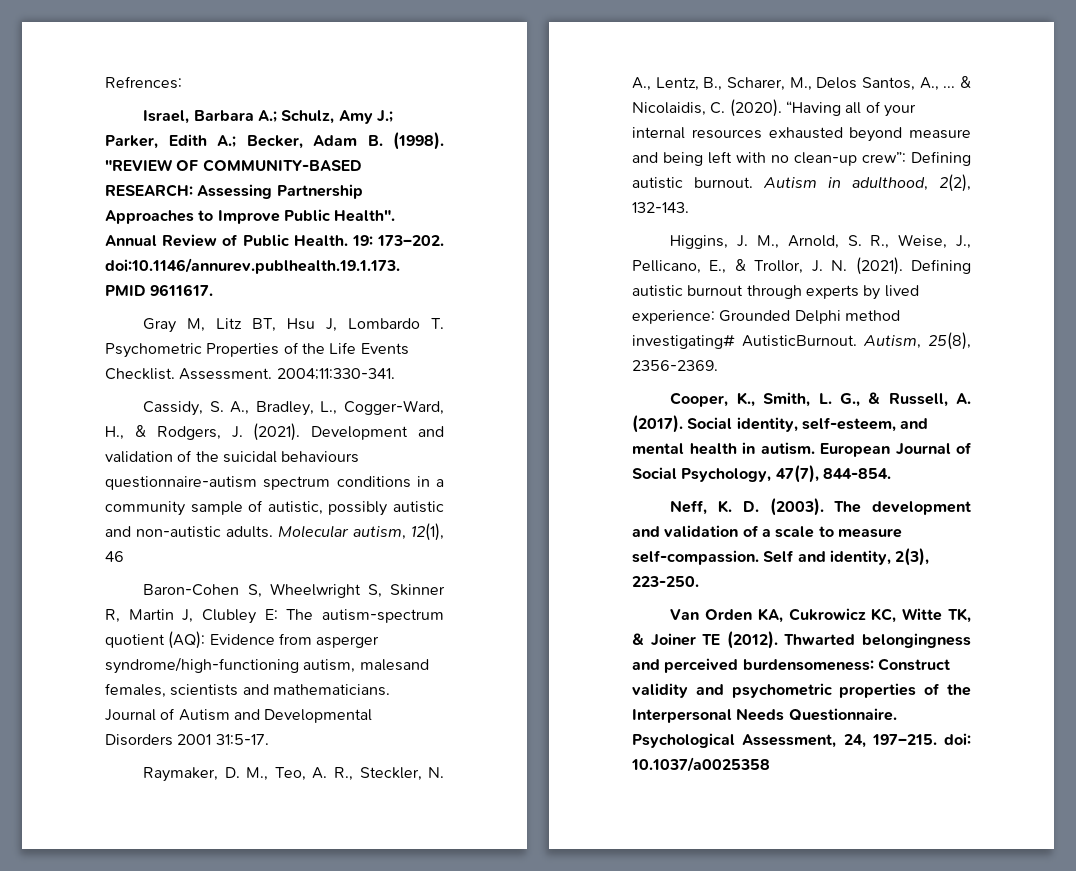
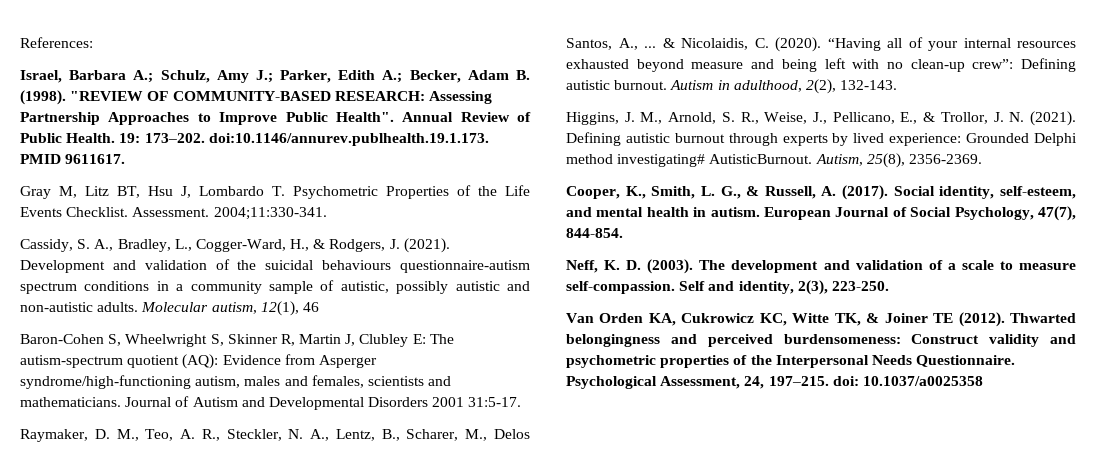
- Refrences:
+ References:
- Baron-Cohen S, Wheelwright S, Skinner R, Martin J, Clubley E: The autism-spectrum quotient (AQ): Evidence from asperger syndrome/high-functioning autism, malesand females, scientists and mathematicians.
+ Baron-Cohen S, Wheelwright S, Skinner R, Martin J, Clubley E: The autism-spectrum quotient (AQ): Evidence from Asperger syndrome/high-functioning autism, males and females, scientists and mathematicians.

